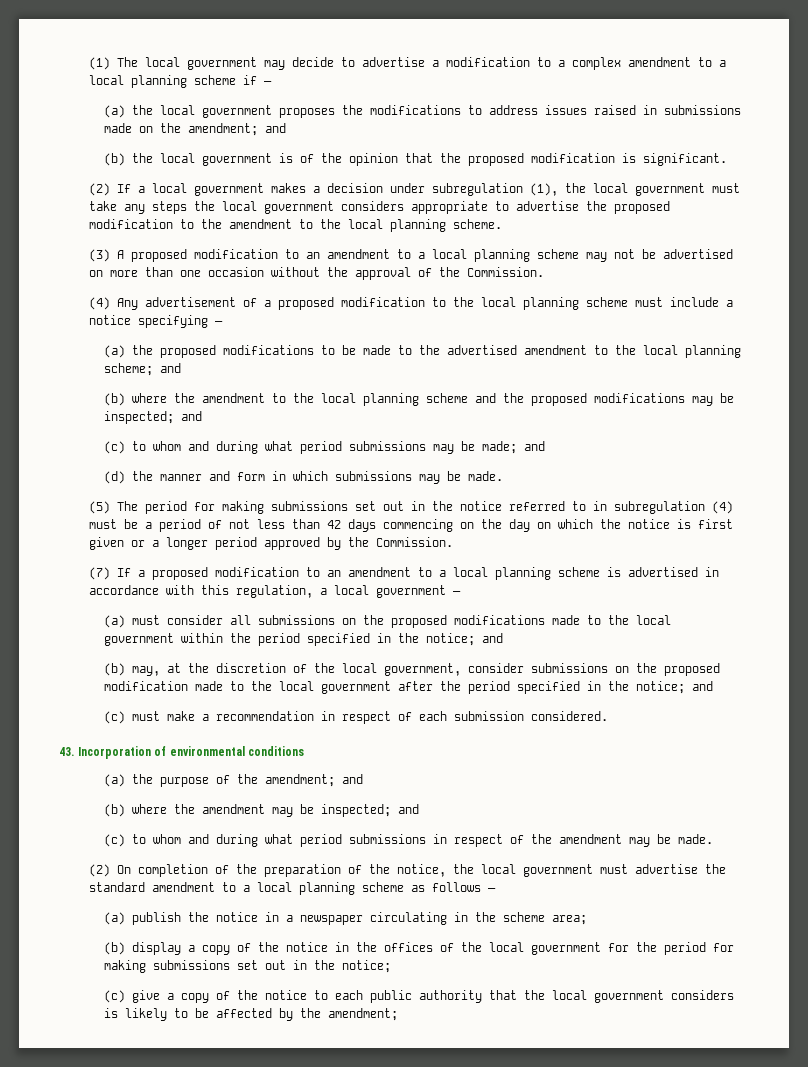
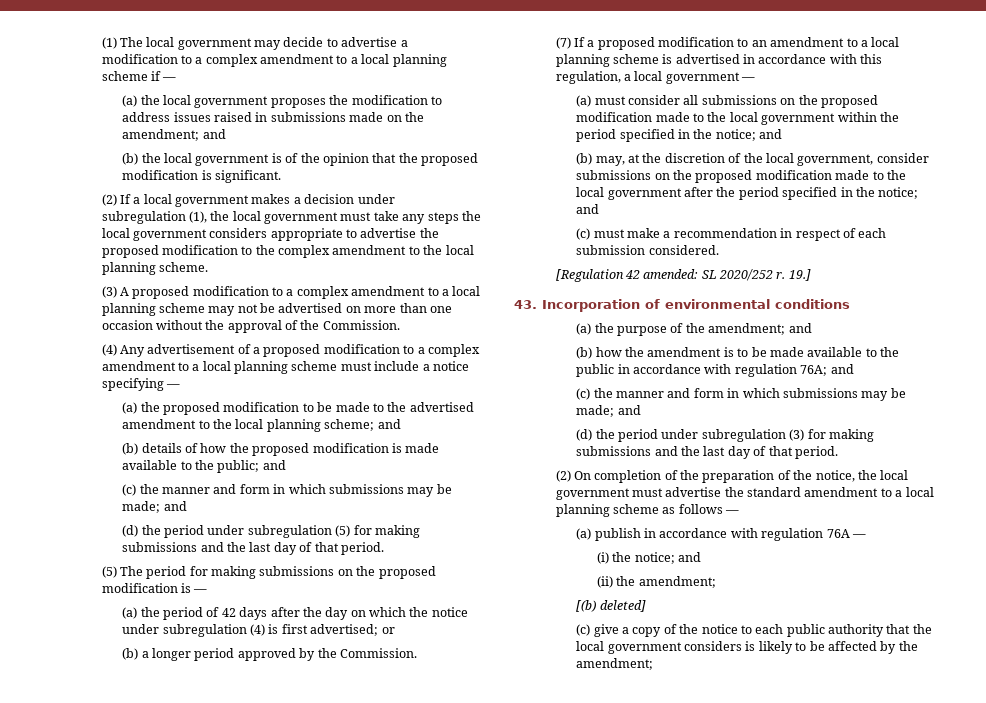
- (a) the local government proposes the modifications to address issues raised in submissions made on the amendment; and
+ (a) the local government proposes the modification to address issues raised in submissions made on the amendment; and
- (2) If a local government makes a decision under subregulation (1), the local government must take any steps the local government considers appropriate to advertise the proposed modification to the amendment to the local planning scheme.
+ (2) If a local government makes a decision under subregulation (1), the local government must take any steps the local government considers appropriate to advertise the proposed modification to the complex amendment to the local planning scheme.
- (3) A proposed modification to an amendment to a local planning scheme may not be advertised on more than one occasion without the approval of the Commission.
+ (3) A proposed modification to a complex amendment to a local planning scheme may not be advertised on more than one occasion without the approval of the Commission.
- (4) Any advertisement of a proposed modification to the local planning scheme must include a notice specifying —
+ (4) Any advertisement of a proposed modification to a complex amendment to a local planning scheme must include a notice specifying —
- (a) the proposed modifications to be made to the advertised amendment to the local planning scheme; and
+ (a) the proposed modification to be made to the advertised amendment to the local planning scheme; and
- (b) where the amendment to the local planning scheme and the proposed modifications may be inspected; and
- (c) to whom and during what period submissions may be made; and
- (d) the manner and form in which submissions may be made.
+ (b) details of how the proposed modification is made available to the public; and
+ (c) the manner and form in which submissions may be made; and
+ (d) the period under subregulation (5) for making submissions and the last day of that period.
- (5) The period for making submissions set out in the notice referred to in subregulation (4) must be a period of not less than 42 days commencing on the day on which the notice is first given or a longer period approved by the Commission.
+ (5) The period for making submissions on the proposed modification is —
+ (a) the period of 42 days after the day on which the notice under subregulation (4) is first advertised; or
+ (b) a longer period approved by the Commission.
- (a) must consider all submissions on the proposed modifications made to the local government within the period specified in the notice; and
+ (a) must consider all submissions on the proposed modification made to the local government within the period specified in the notice; and
+ [Regulation 42 amended: SL 2020/252 r. 19.]
- (b) where the amendment may be inspected; and
- (c) to whom and during what period submissions in respect of the amendment may be made.
+ (b) how the amendment is to be made available to the public in accordance with regulation 76A; and
+ (c) the manner and form in which submissions may be made; and
+ (d) the period under subregulation (3) for making submissions and the last day of that period.
- (a) publish the notice in a newspaper circulating in the scheme area;
- (b) display a copy of the notice in the offices of the local government for the period for making submissions set out in the notice;
+ (a) publish in accordance with regulation 76A —
+ (i) the notice; and
+ (ii) the amendment;
+ [(b) deleted]

